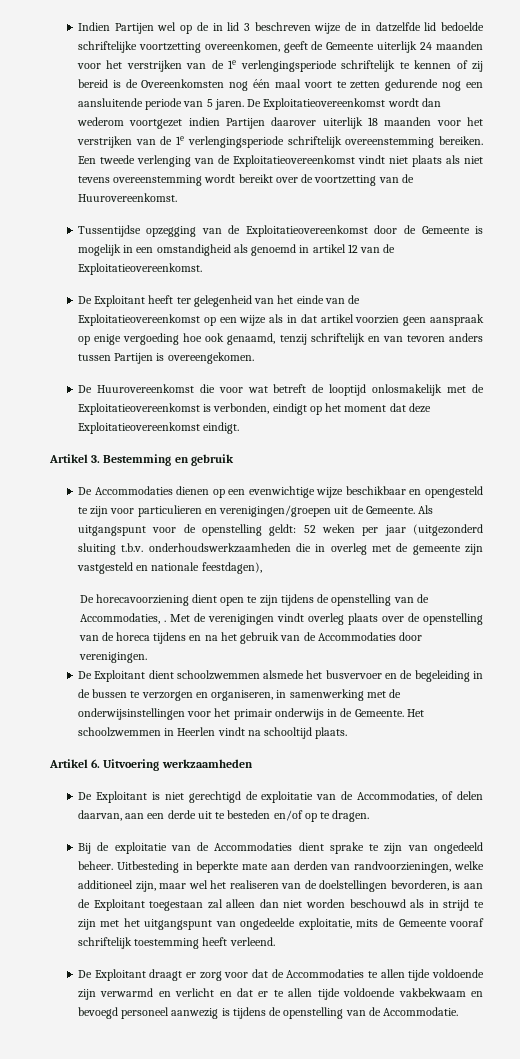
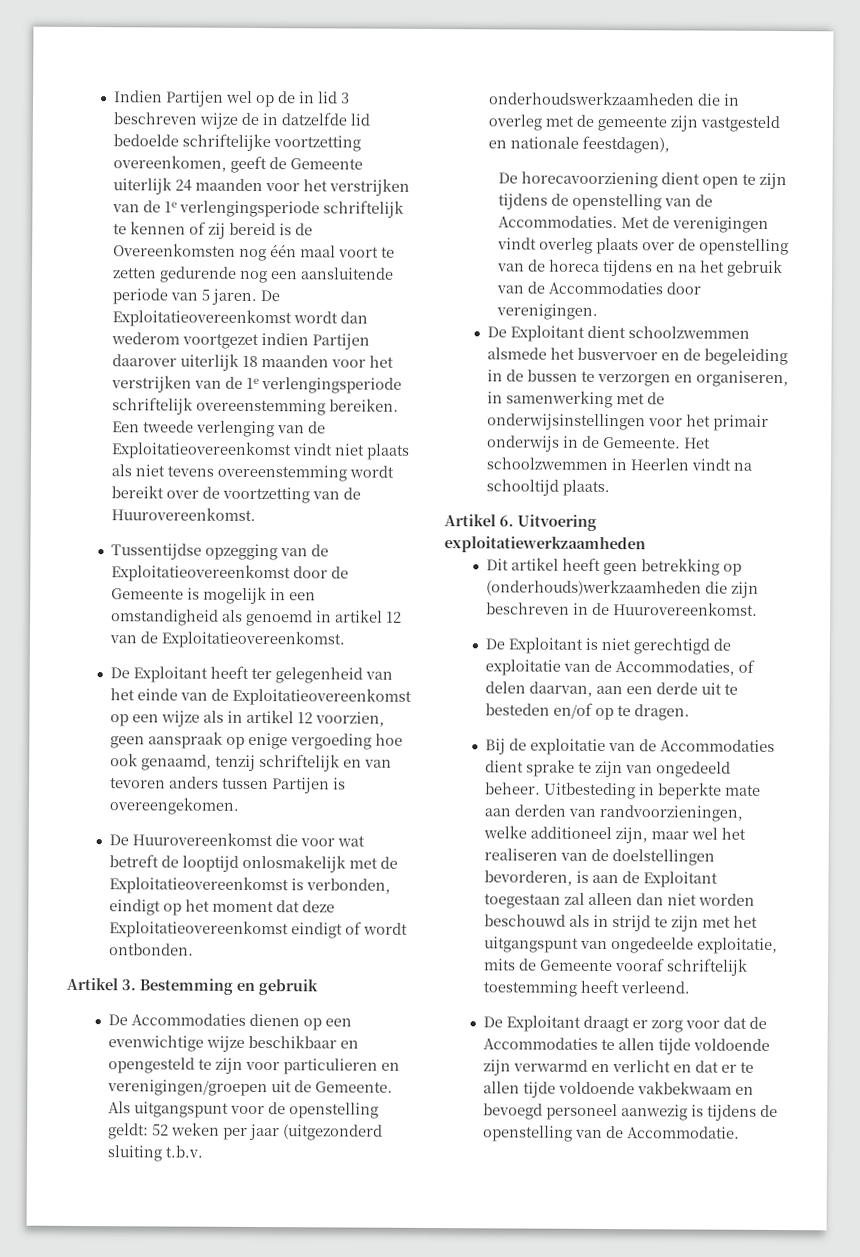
- De Exploitant heeft ter gelegenheid van het einde van de Exploitatieovereenkomst op een wijze als in dat artikel voorzien geen aanspraak op enige vergoeding hoe ook genaamd, tenzij schriftelijk en van tevoren anders tussen Partijen is overeengekomen.
+ De Exploitant heeft ter gelegenheid van het einde van de Exploitatieovereenkomst op een wijze als in artikel 12 voorzien, geen aanspraak op enige vergoeding hoe ook genaamd, tenzij schriftelijk en van tevoren anders tussen Partijen is overeengekomen.
- De Huurovereenkomst die voor wat betreft de looptijd onlosmakelijk met de Exploitatieovereenkomst is verbonden, eindigt op het moment dat deze Exploitatieovereenkomst eindigt.
+ De Huurovereenkomst die voor wat betreft de looptijd onlosmakelijk met de Exploitatieovereenkomst is verbonden, eindigt op het moment dat deze Exploitatieovereenkomst eindigt of wordt ontbonden.
- De horecavoorziening dient open te zijn tijdens de openstelling van de Accommodaties, .
+ De horecavoorziening dient open te zijn tijdens de openstelling van de Accommodaties.
- Artikel 6. Uitvoering werkzaamheden
+ Artikel 6. Uitvoering exploitatiewerkzaamheden
+ Dit artikel heeft geen betrekking op (onderhouds)werkzaamheden die zijn beschreven in de Huurovereenkomst.

